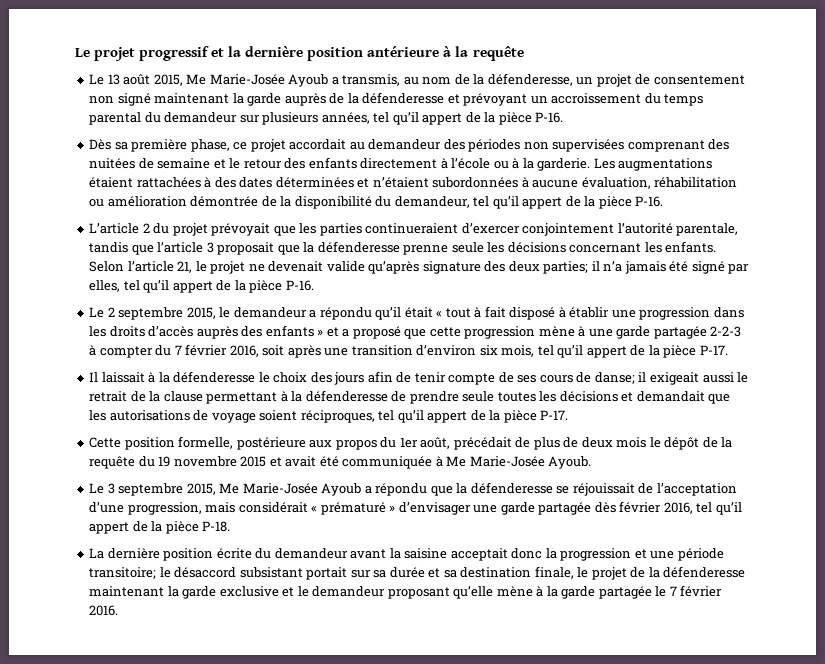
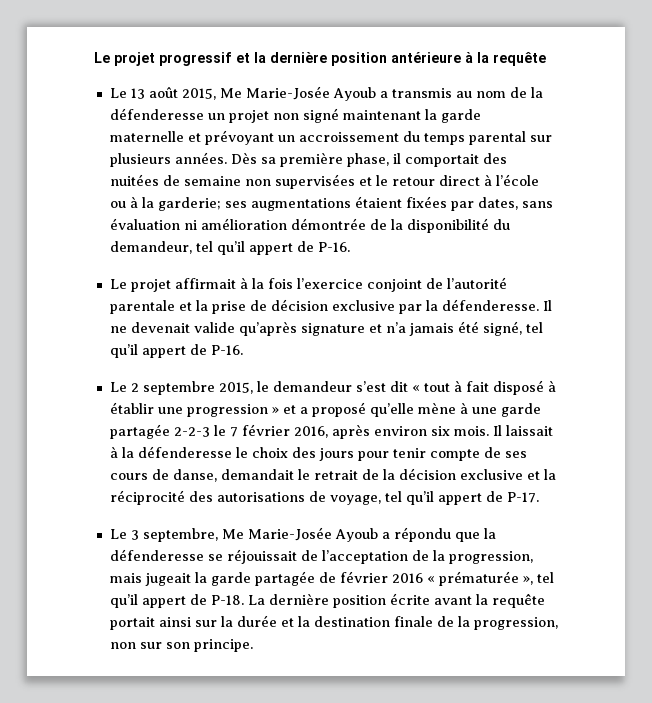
- Le 13 août 2015, Me Marie-Josée Ayoub a transmis, au nom de la défenderesse, un projet de consentement non signé maintenant la garde auprès de la défenderesse et prévoyant un accroissement du temps parental du demandeur sur plusieurs années, tel qu’il appert de la pièce P-16.
- Dès sa première phase, ce projet accordait au demandeur des périodes non supervisées comprenant des nuitées de semaine et le retour des enfants directement à l’école ou à la garderie. Les augmentations étaient rattachées à des dates déterminées et n’étaient subordonnées à aucune évaluation, réhabilitation ou amélioration démontrée de la disponibilité du demandeur, tel qu’il appert de la pièce P-16.
- L’article 2 du projet prévoyait que les parties continueraient d’exercer conjointement l’autorité parentale, tandis que l’article 3 proposait que la défenderesse prenne seule les décisions concernant les enfants. Selon l’article 21, le projet ne devenait valide qu’après signature des deux parties; il n’a jamais été signé par elles, tel qu’il appert de la pièce P-16.
+ Le 13 août 2015, Me Marie-Josée Ayoub a transmis au nom de la défenderesse un projet non signé maintenant la garde maternelle et prévoyant un accroissement du temps parental sur plusieurs années. Dès sa première phase, il comportait des nuitées de semaine non supervisées et le retour direct à l’école ou à la garderie; ses augmentations étaient fixées par dates, sans évaluation ni amélioration démontrée de la disponibilité du demandeur, tel qu’il appert de P-16.
+ Le projet affirmait à la fois l’exercice conjoint de l’autorité parentale et la prise de décision exclusive par la défenderesse. Il ne devenait valide qu’après signature et n’a jamais été signé, tel qu’il appert de P-16.
- Le 2 septembre 2015, le demandeur a répondu qu’il était « tout à fait disposé à établir une progression dans les droits d’accès auprès des enfants » et a proposé que cette progression mène à une garde partagée 2-2-3 à compter du 7 février 2016, soit après une transition d’environ six mois, tel qu’il appert de la pièce P-17.
- Il laissait à la défenderesse le choix des jours afin de tenir compte de ses cours de danse; il exigeait aussi le retrait de la clause permettant à la défenderesse de prendre seule toutes les décisions et demandait que les autorisations de voyage soient réciproques, tel qu’il appert de la pièce P-17.
- Cette position formelle, postérieure aux propos du 1er août, précédait de plus de deux mois le dépôt de la requête du 19 novembre 2015 et avait été communiquée à Me Marie-Josée Ayoub.
+ Le 2 septembre 2015, le demandeur s’est dit « tout à fait disposé à établir une progression » et a proposé qu’elle mène à une garde partagée 2-2-3 le 7 février 2016, après environ six mois. Il laissait à la défenderesse le choix des jours pour tenir compte de ses cours de danse, demandait le retrait de la décision exclusive et la réciprocité des autorisations de voyage, tel qu’il appert de P-17.
- Le 3 septembre 2015, Me Marie-Josée Ayoub a répondu que la défenderesse se réjouissait de l’acceptation d’une progression, mais considérait « prématuré » d’envisager une garde partagée dès février 2016, tel qu’il appert de la pièce P-18.
- La dernière position écrite du demandeur avant la saisine acceptait donc la progression et une période transitoire; le désaccord subsistant portait sur sa durée et sa destination finale, le projet de la défenderesse maintenant la garde exclusive et le demandeur proposant qu’elle mène à la garde partagée le 7 février 2016.
+ Le 3 septembre, Me Marie-Josée Ayoub a répondu que la défenderesse se réjouissait de l’acceptation de la progression, mais jugeait la garde partagée de février 2016 « prématurée », tel qu’il appert de P-18. La dernière position écrite avant la requête portait ainsi sur la durée et la destination finale de la progression, non sur son principe.

